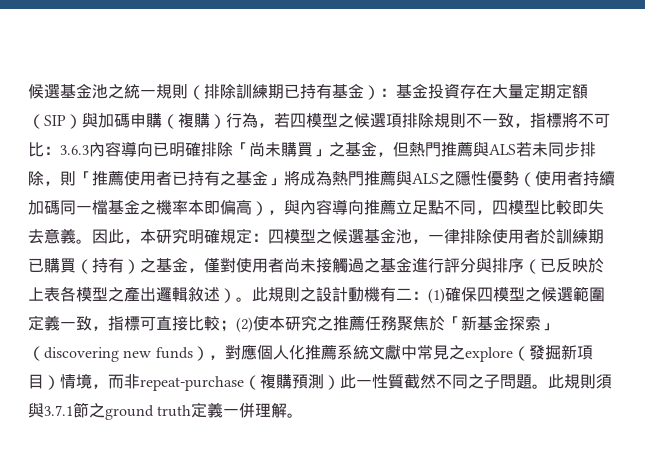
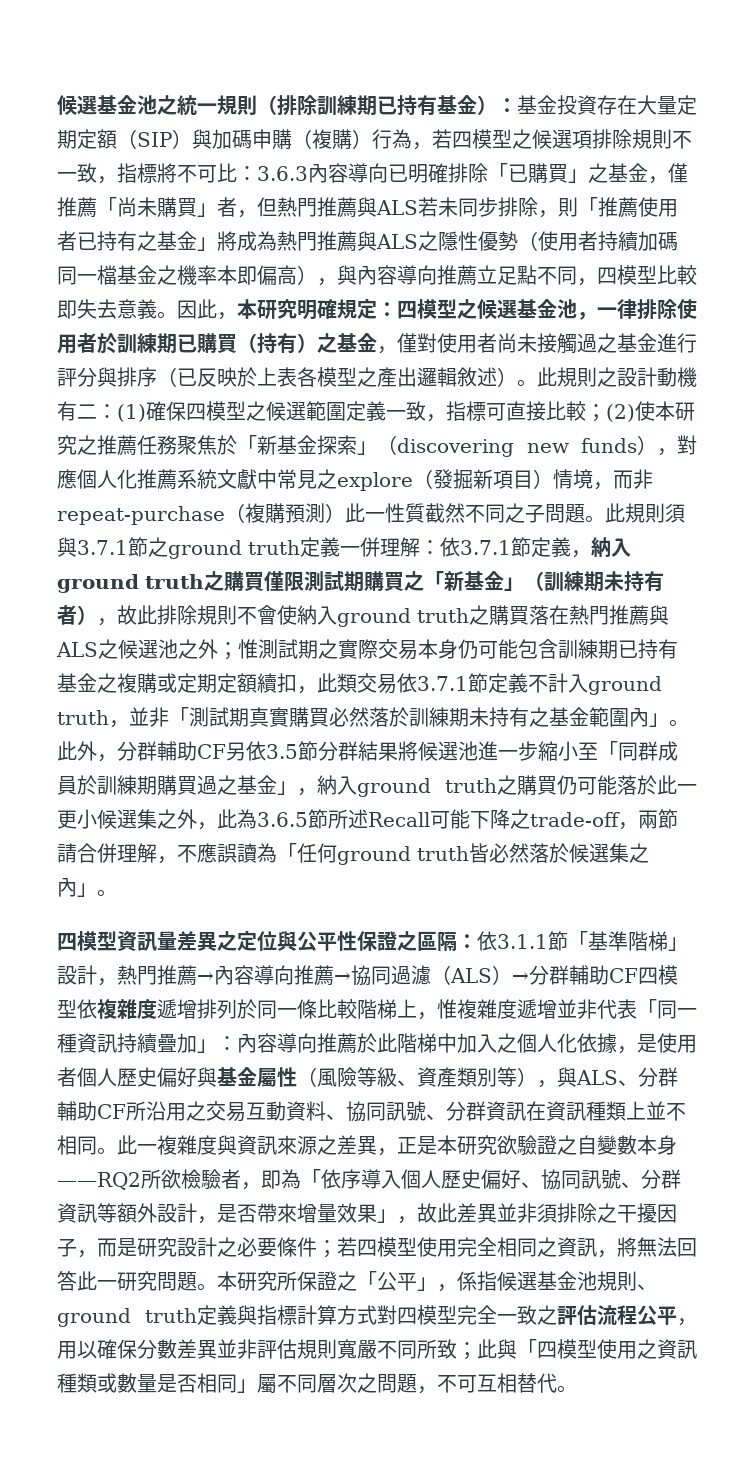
- 3.6.3內容導向已明確排除「尚未購買」之基金，但熱門推薦與ALS若未同步排除，則「推薦使用者已持有之基金」將成為熱門推薦與ALS之隱性優勢（使用者持續加碼同一檔基金之機率本即偏高），與內容導向推薦立足點不同，四模型比較即失去意義。
+ 3.6.3內容導向已明確排除「已購買」之基金，僅推薦「尚未購買」者，但熱門推薦與ALS若未同步排除，則「推薦使用者已持有之基金」將成為熱門推薦與ALS之隱性優勢（使用者持續加碼同一檔基金之機率本即偏高），與內容導向推薦立足點不同，四模型比較即失去意義。
- 此規則須與3.7.1節之ground truth定義一併理解。
+ 此規則須與3.7.1節之ground truth定義一併理解：依3.7.1節定義，納入ground truth之購買僅限測試期購買之「新基金」（訓練期未持有者），故此排除規則不會使納入ground truth之購買落在熱門推薦與ALS之候選池之外；惟測試期之實際交易本身仍可能包含訓練期已持有基金之複購或定期定額續扣，此類交易依3.7.1節定義不計入ground truth，並非「測試期真實購買必然落於訓練期未持有之基金範圍內」。此外，分群輔助CF另依3.5節分群結果將候選池進一步縮小至「同群成員於訓練期購買過之基金」，納入ground truth之購買仍可能落於此一更小候選集之外，此為3.6.5節所述Recall可能下降之trade-off，兩節請合併理解，不應誤讀為「任何ground truth皆必然落於候選集之內」。
+ 四模型資訊量差異之定位與公平性保證之區隔：依3.1.1節「基準階梯」設計，熱門推薦→內容導向推薦→協同過濾（ALS）→分群輔助CF四模型依複雜度遞增排列於同一條比較階梯上，惟複雜度遞增並非代表「同一種資訊持續疊加」：內容導向推薦於此階梯中加入之個人化依據，是使用者個人歷史偏好與基金屬性（風險等級、資產類別等），與ALS、分群輔助CF所沿用之交易互動資料、協同訊號、分群資訊在資訊種類上並不相同。此一複雜度與資訊來源之差異，正是本研究欲驗證之自變數本身——RQ2所欲檢驗者，即為「依序導入個人歷史偏好、協同訊號、分群資訊等額外設計，是否帶來增量效果」，故此差異並非須排除之干擾因子，而是研究設計之必要條件；若四模型使用完全相同之資訊，將無法回答此一研究問題。本研究所保證之「公平」，係指候選基金池規則、ground truth定義與指標計算方式對四模型完全一致之評估流程公平，用以確保分數差異並非評估規則寬嚴不同所致；此與「四模型使用之資訊種類或數量是否相同」屬不同層次之問題，不可互相替代。

